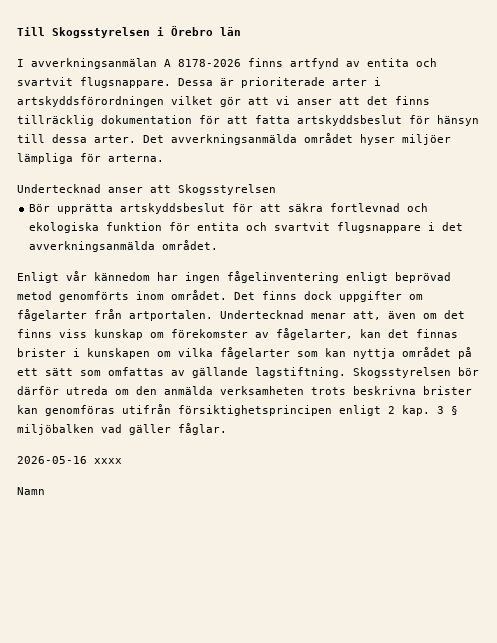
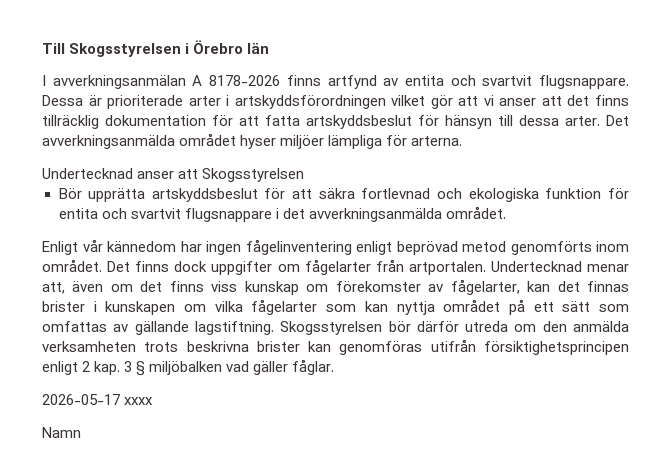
- 2026-05-16 xxxx
+ 2026-05-17 xxxx

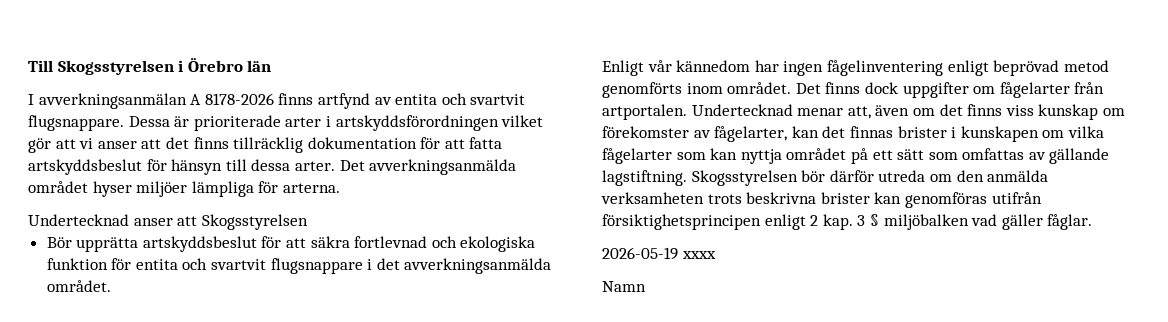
- 2026-05-17 xxxx
+ 2026-05-19 xxxx

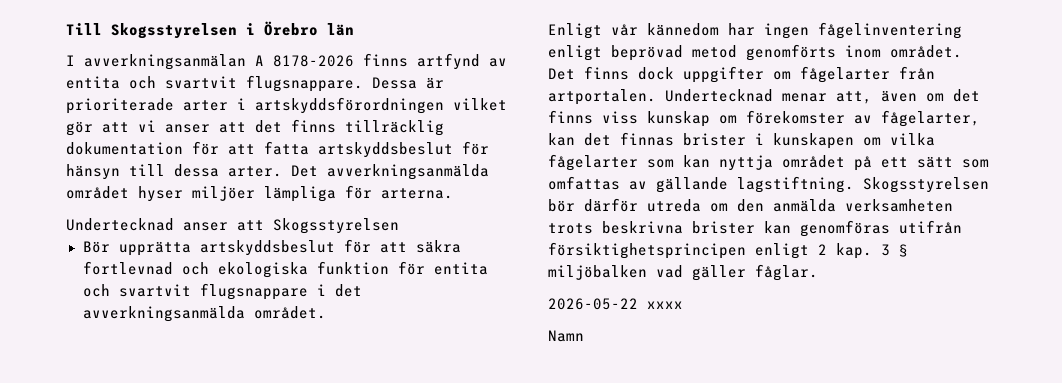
- 2026-05-19 xxxx
+ 2026-05-22 xxxx

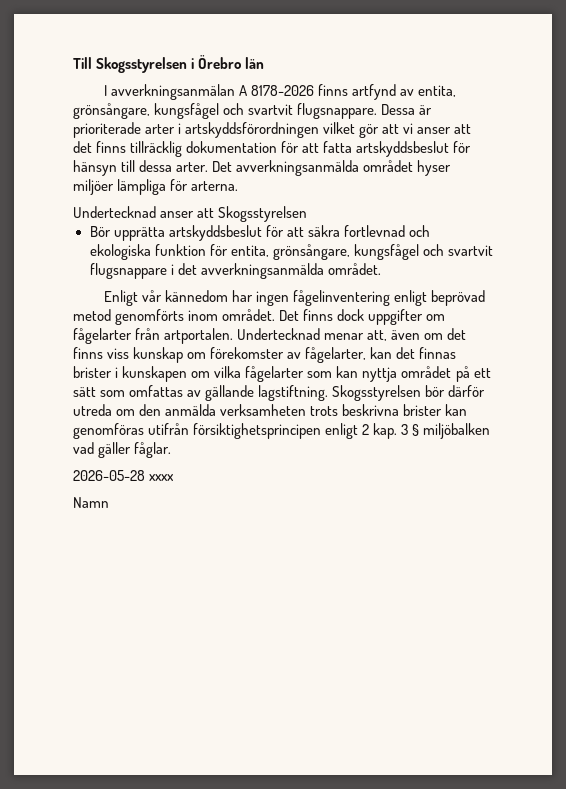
- I avverkningsanmälan A 8178-2026 finns artfynd av entita och svartvit flugsnappare.
+ I avverkningsanmälan A 8178-2026 finns artfynd av entita, grönsångare, kungsfågel och svartvit flugsnappare.
- Bör upprätta artskyddsbeslut för att säkra fortlevnad och ekologiska funktion för entita och svartvit flugsnappare i det avverkningsanmälda området.
+ Bör upprätta artskyddsbeslut för att säkra fortlevnad och ekologiska funktion för entita, grönsångare, kungsfågel och svartvit flugsnappare i det avverkningsanmälda området.
- 2026-05-22 xxxx
+ 2026-05-28 xxxx

